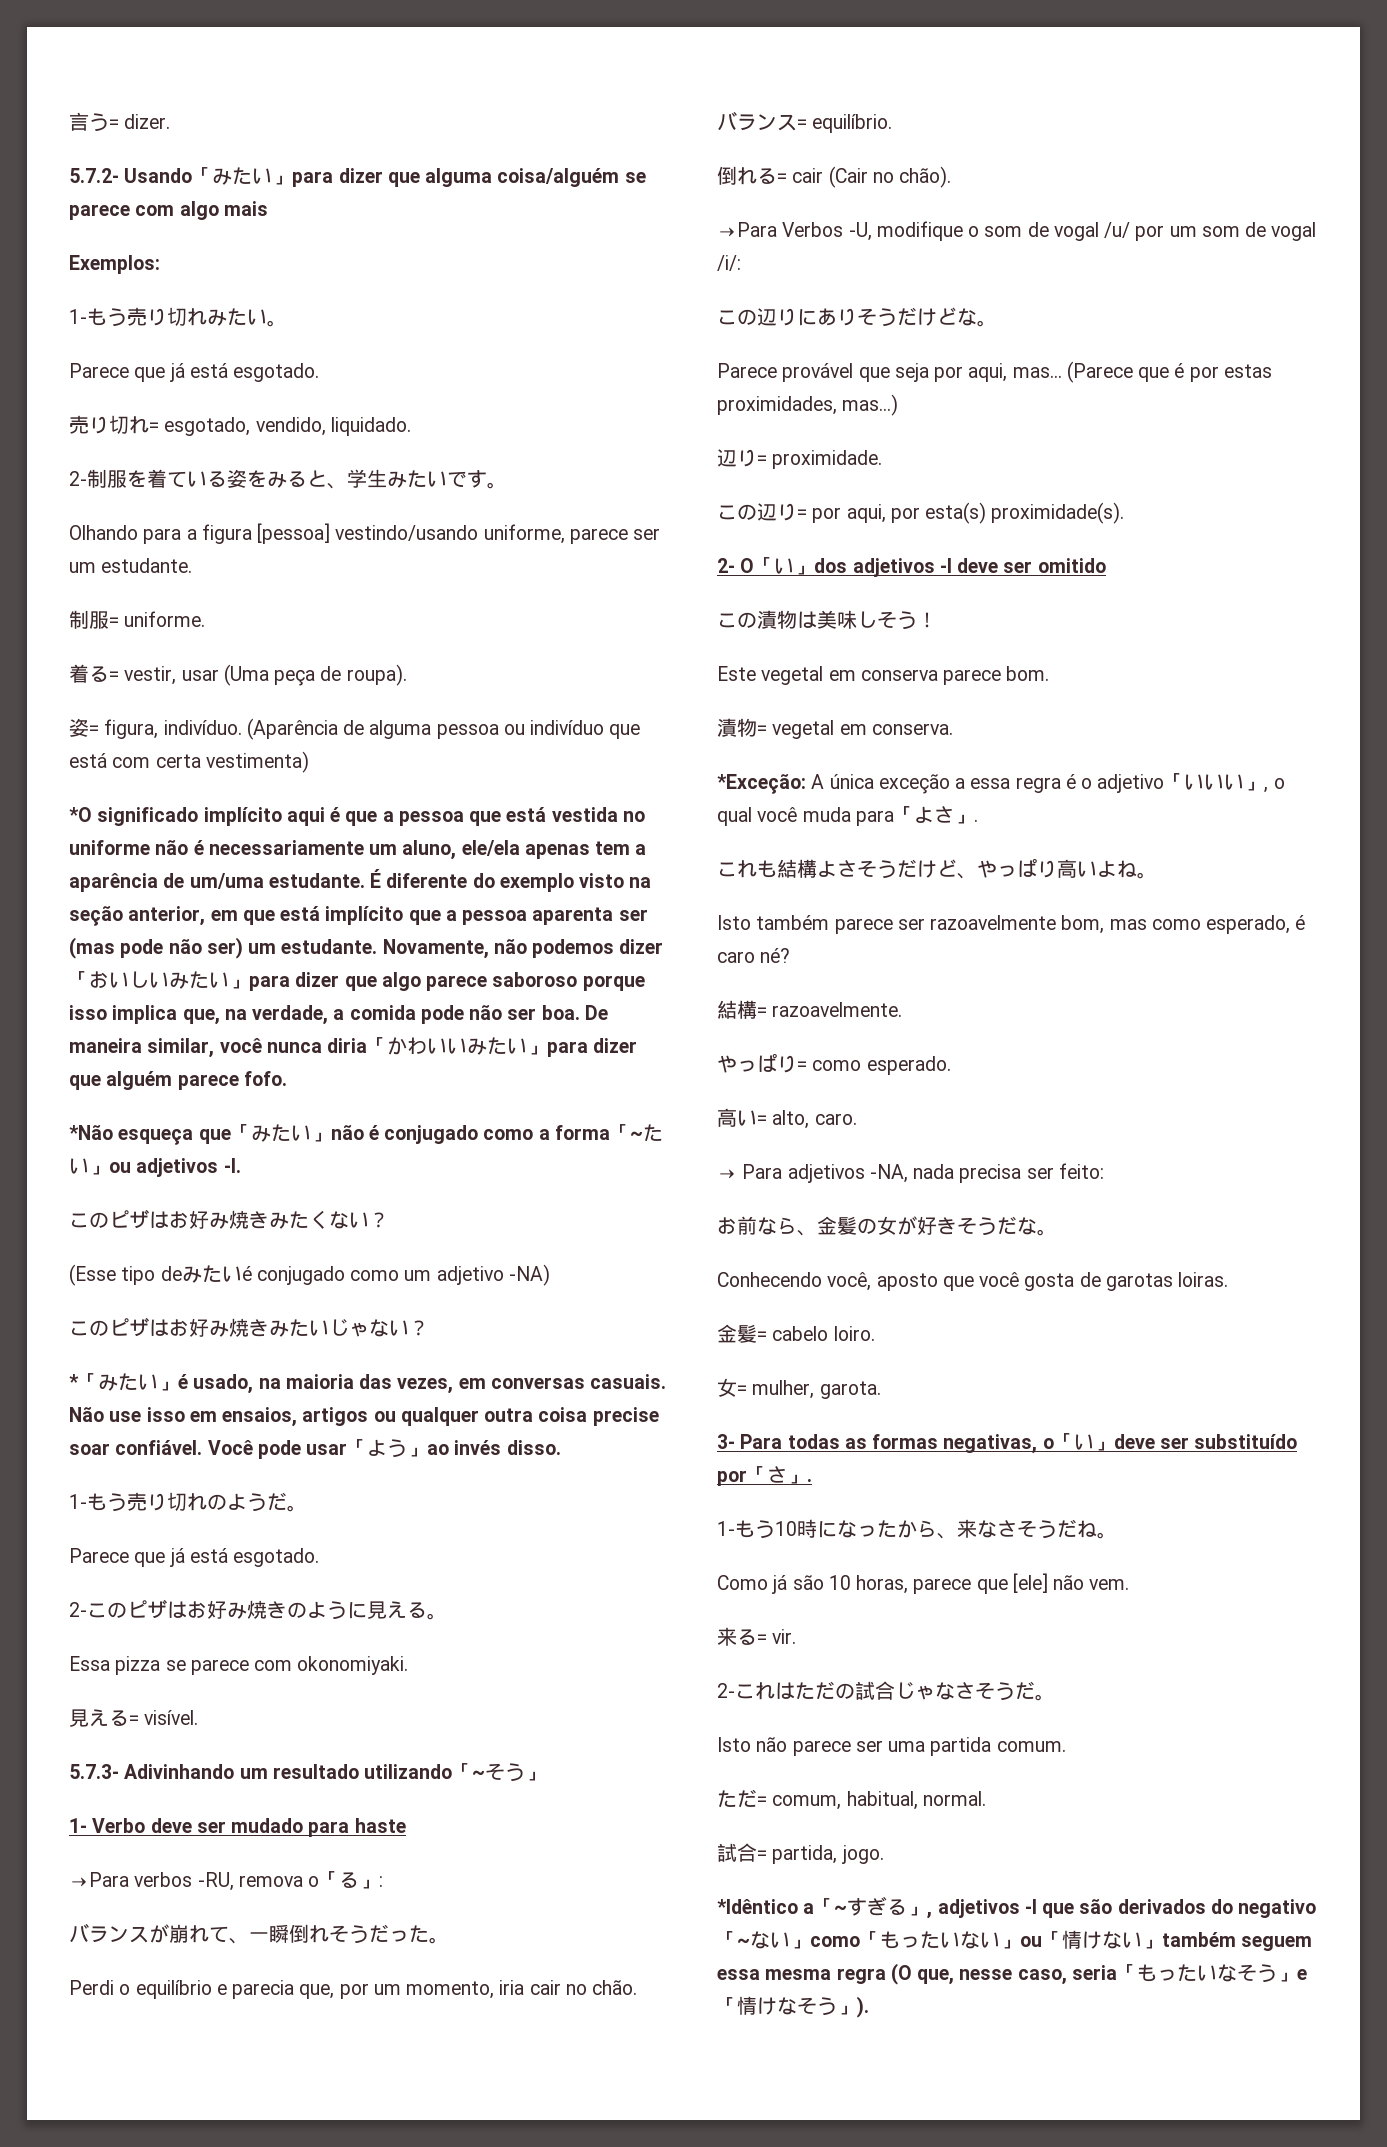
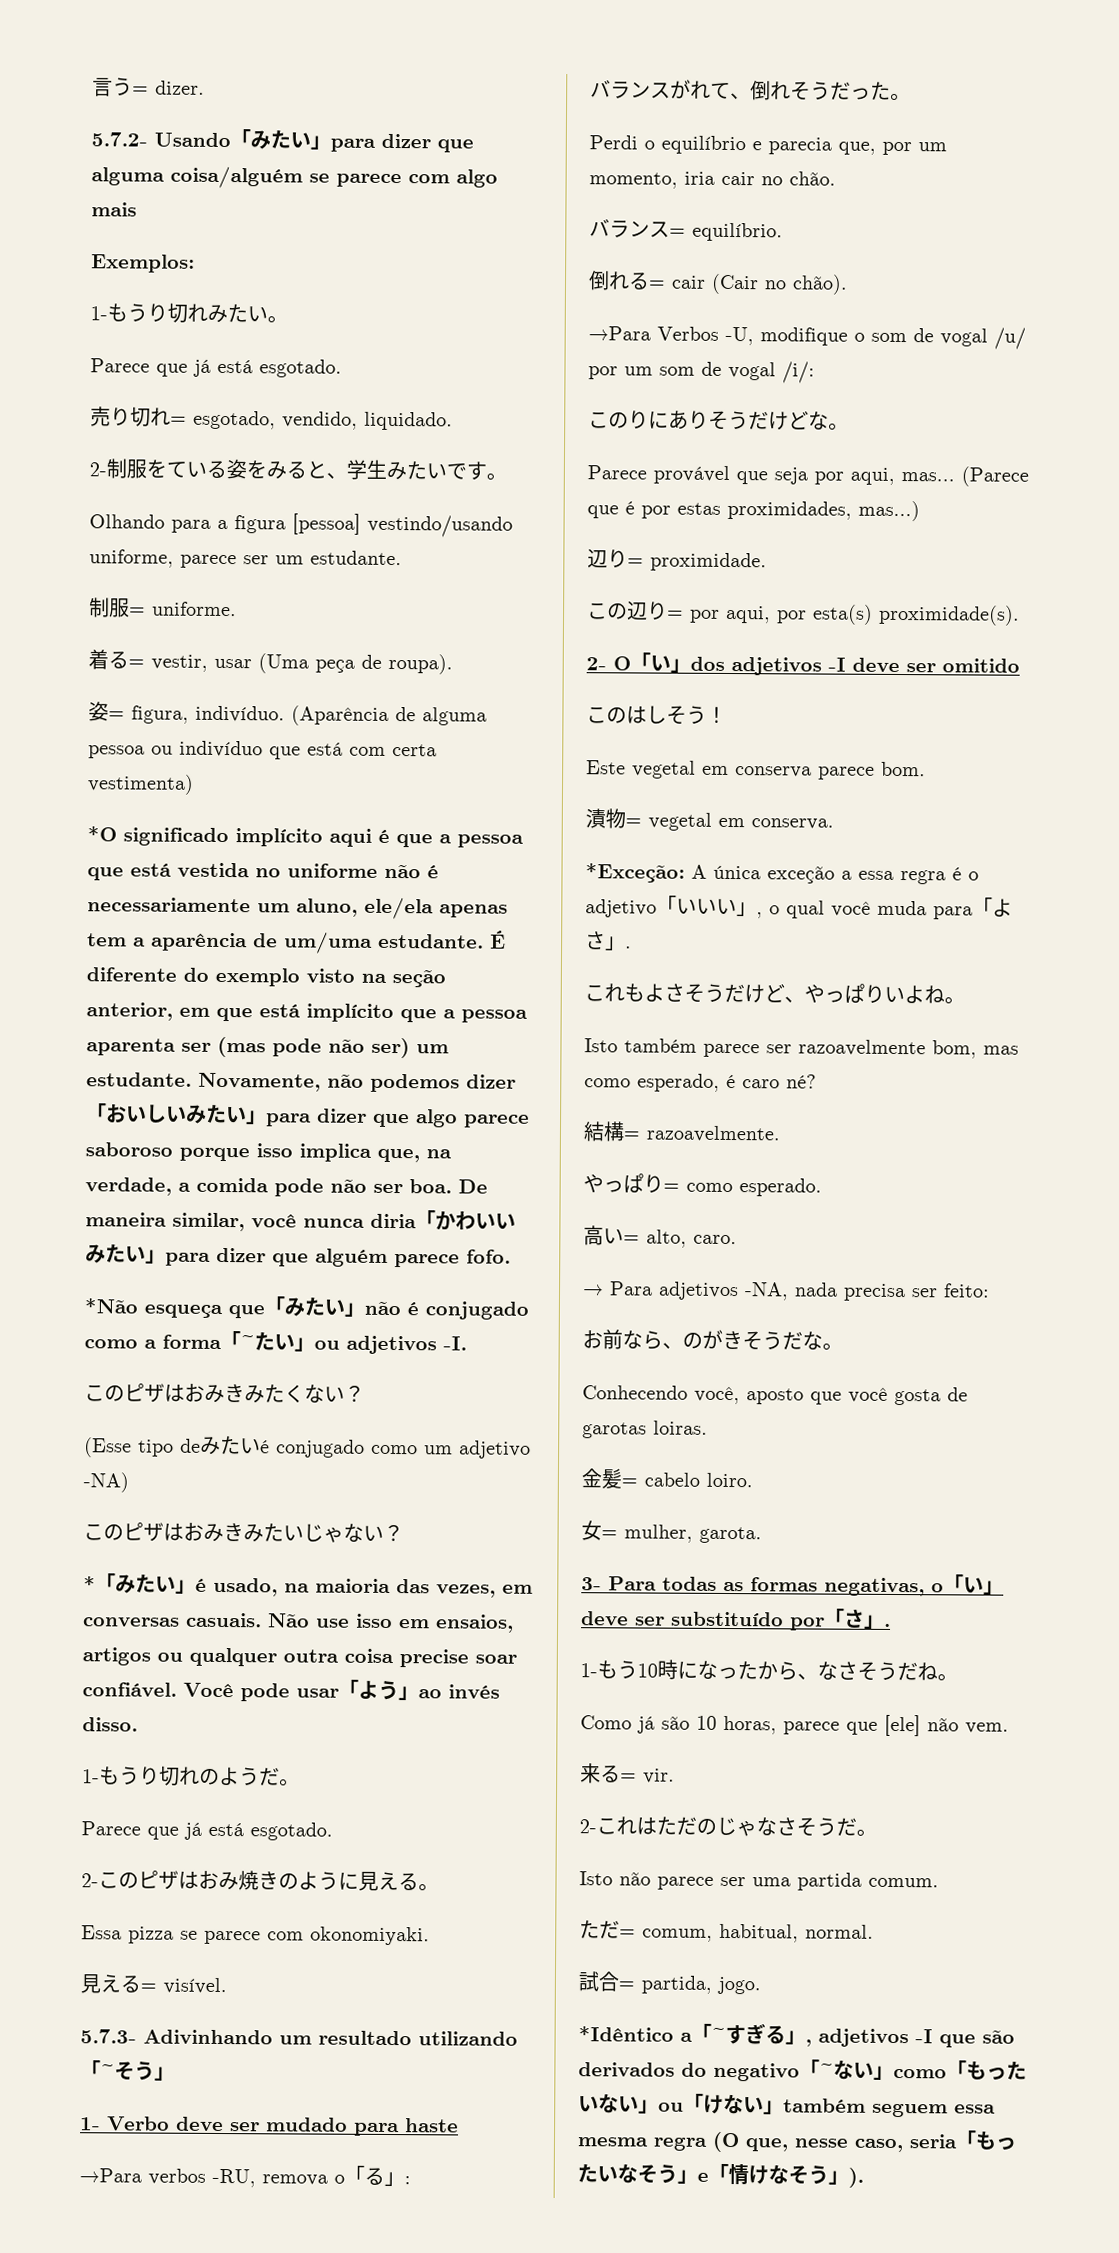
- 1-もう売り切れみたい。
+ 1-もうり切れみたい。
- 2-制服を着ている姿をみると、学生みたいです。
+ 2-制服をている姿をみると、学生みたいです。
- このピザはお好み焼きみたくない？
+ このピザはおみきみたくない？
- このピザはお好み焼きみたいじゃない？
+ このピザはおみきみたいじゃない？
- 1-もう売り切れのようだ。
+ 1-もうり切れのようだ。
- 2-このピザはお好み焼きのように見える。
+ 2-このピザはおみ焼きのように見える。
- バランスが崩れて、一瞬倒れそうだった。
+ バランスがれて、倒れそうだった。
- この辺りにありそうだけどな。
+ このりにありそうだけどな。
- この漬物は美味しそう！
+ このはしそう！
- これも結構よさそうだけど、やっぱり高いよね。
+ これもよさそうだけど、やっぱりいよね。
- お前なら、金髪の女が好きそうだな。
+ お前なら、のがきそうだな。
- 1-もう10時になったから、来なさそうだね。
+ 1-もう10時になったから、なさそうだね。
- 2-これはただの試合じゃなさそうだ。
+ 2-これはただのじゃなさそうだ。
- *Idêntico a「~すぎる」, adjetivos -I que são derivados do negativo「~ない」como「もったいない」ou「情けない」também seguem essa mesma regra (O que, nesse caso, seria「もったいなそう」e「情けなそう」).
+ *Idêntico a「~すぎる」, adjetivos -I que são derivados do negativo「~ない」como「もったいない」ou「けない」também seguem essa mesma regra (O que, nesse caso, seria「もったいなそう」e「情けなそう」).

